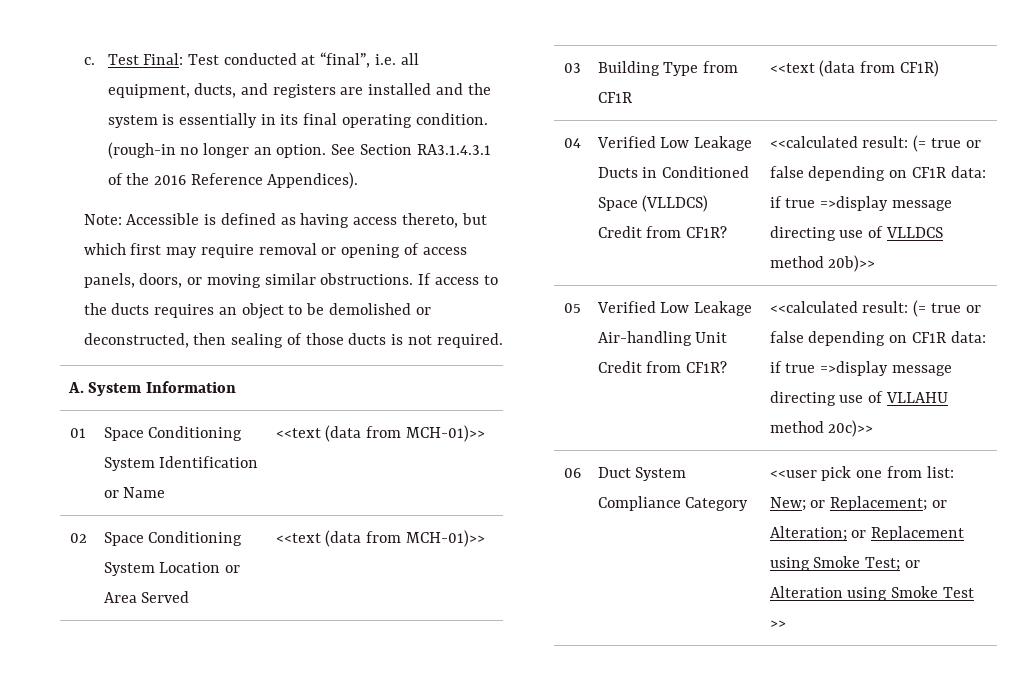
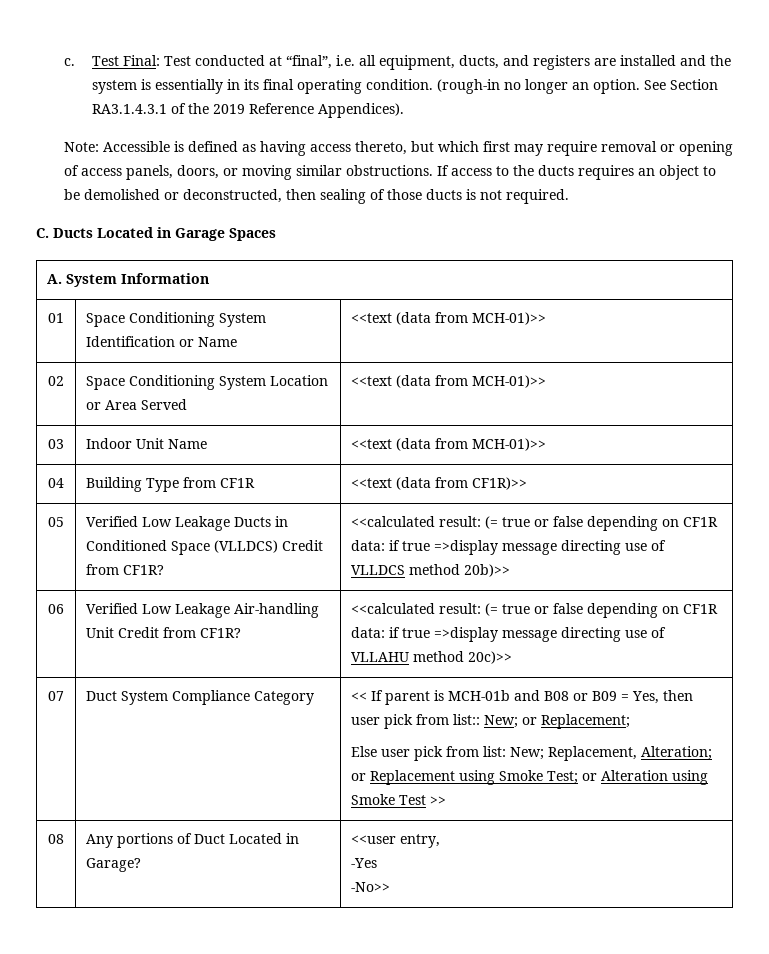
- See Section RA3.1.4.3.1 of the 2016 Reference Appendices).
+ See Section RA3.1.4.3.1 of the 2019 Reference Appendices).
+ C. Ducts Located in Garage Spaces
- 03 | Building Type from CF1R | <<text (data from CF1R)
- 04 | Verified Low Leakage Ducts in Conditioned Space (VLLDCS) Credit from CF1R? | <<calculated result: (= true or false depending on CF1R data: if true =>display message directing use of VLLDCS method 20b)>>
+ 03 | Indoor Unit Name | <<text (data from MCH-01)>>
+ 04 | Building Type from CF1R | <<text (data from CF1R)>>
+ 05 | Verified Low Leakage Ducts in Conditioned Space (VLLDCS) Credit from CF1R? | <<calculated result: (= true or false depending on CF1R data: if true =>display message directing use of VLLDCS method 20b)>>
- 05 | Verified Low Leakage Air-handling Unit Credit from CF1R? | <<calculated result: (= true or false depending on CF1R data: if true =>display message directing use of VLLAHU method 20c)>>
+ 06 | Verified Low Leakage Air-handling Unit Credit from CF1R? | <<calculated result: (= true or false depending on CF1R data: if true =>display message directing use of VLLAHU method 20c)>>
- 06
+ 07
- <<user pick one from list: New; or Replacement; or Alteration; or Replacement using Smoke Test; or Alteration using Smoke Test >>
+ << If parent is MCH-01b and B08 or B09 = Yes, then user pick from list:: New; or Replacement;
+ Else user pick from list: New; Replacement, Alteration; or Replacement using Smoke Test; or Alteration using Smoke Test >>
+ 08 | Any portions of Duct Located in Garage? | <<user entry,
+ -Yes
+ -No>>

